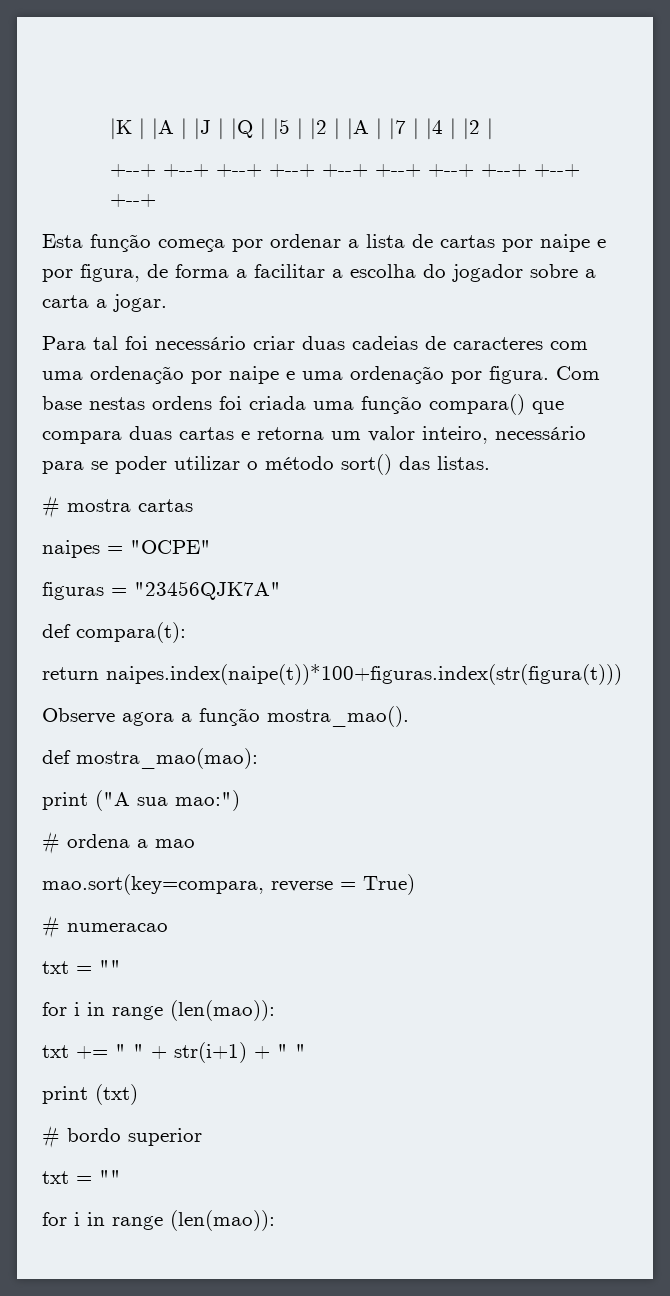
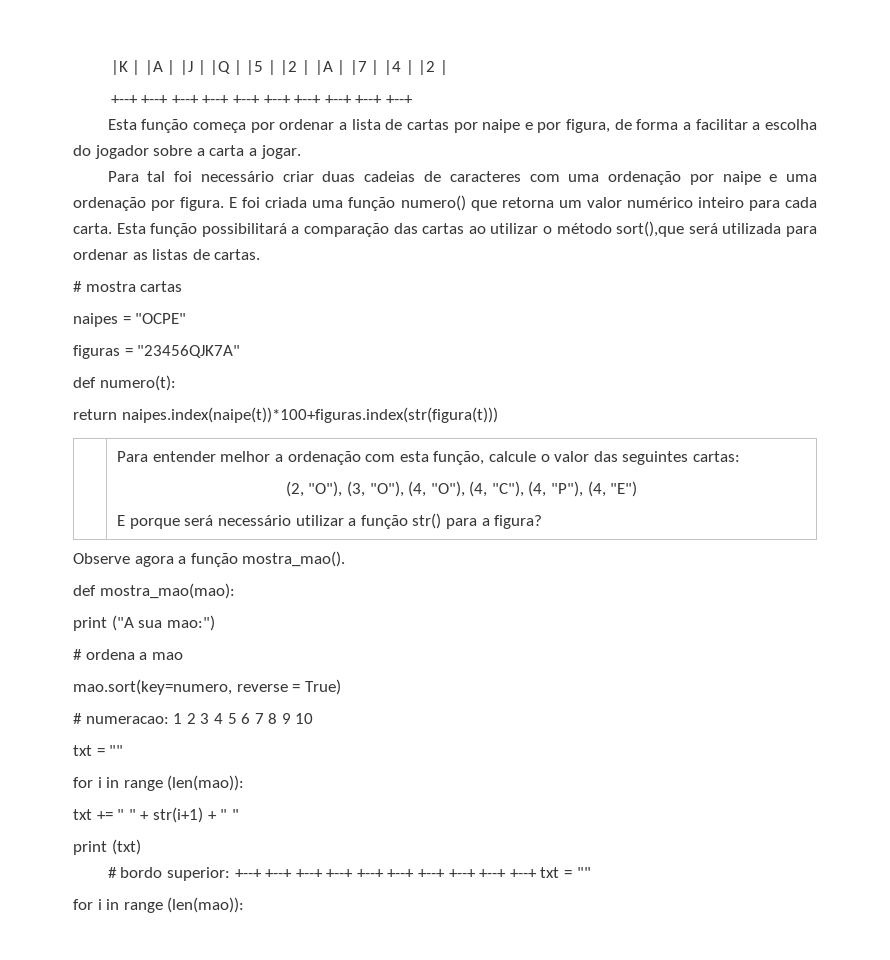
- Com base nestas ordens foi criada uma função compara() que compara duas cartas e retorna um valor inteiro, necessário para se poder utilizar o método sort() das listas.
+ E foi criada uma função numero() que retorna um valor numérico inteiro para cada carta. Esta função possibilitará a comparação das cartas ao utilizar o método sort(),que será utilizada para ordenar as listas de cartas.
- def compara(t):
+ def numero(t):
+ | Para entender melhor a ordenação com esta função, calcule o valor das seguintes cartas:
+ (2, "O"), (3, "O"), (4, "O"), (4, "C"), (4, "P"), (4, "E")
+ E porque será necessário utilizar a função str() para a figura?
- mao.sort(key=compara, reverse = True)
+ mao.sort(key=numero, reverse = True)
- # numeracao
+ # numeracao: 1 2 3 4 5 6 7 8 9 10
- # bordo superior
- txt = ""
+ # bordo superior: +--+ +--+ +--+ +--+ +--+ +--+ +--+ +--+ +--+ +--+ txt = ""

